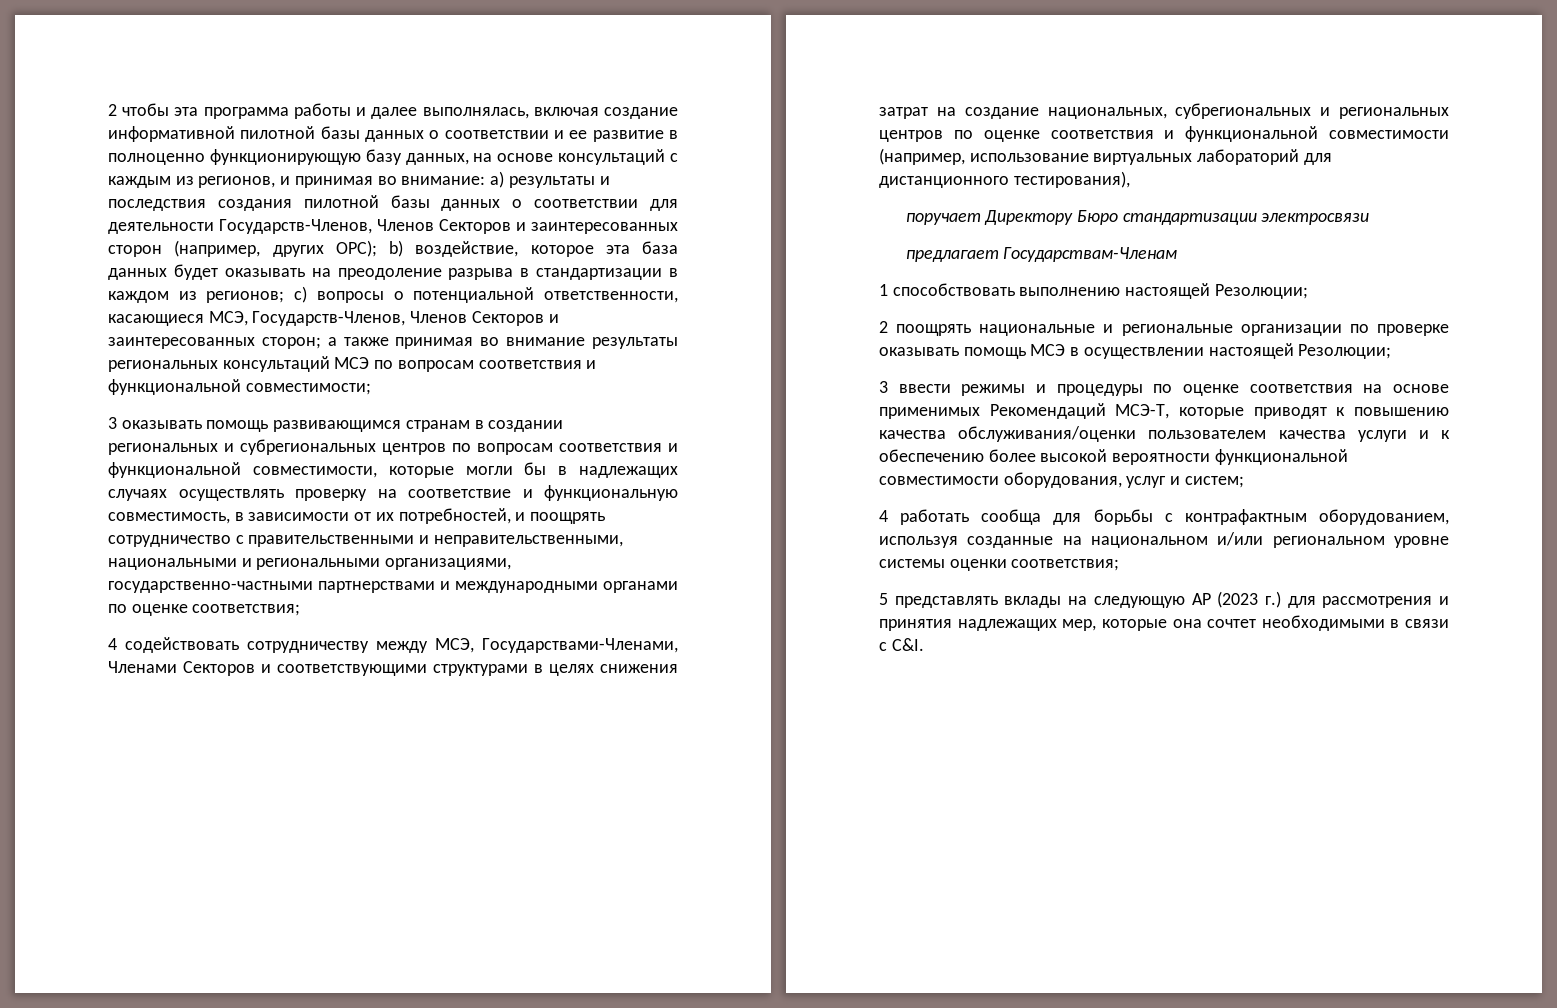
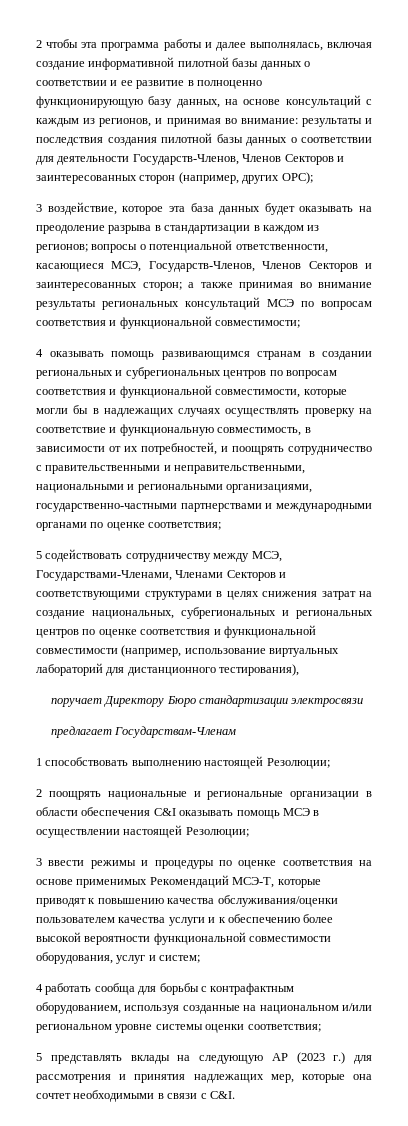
- а) результаты и последствия создания пилотной базы данных о соответствии для деятельности Государств-Членов, Членов Секторов и заинтересованных сторон (например, других ОРС); b) воздействие, которое эта база данных будет оказывать на преодоление разрыва в стандартизации в каждом из регионов;
+ результаты и последствия создания пилотной базы данных о соответствии для деятельности Государств-Членов, Членов Секторов и заинтересованных сторон (например, других ОРС);
+ 3 воздействие, которое эта база данных будет оказывать на преодоление разрыва в стандартизации в каждом из регионов;
- с) вопросы о потенциальной ответственности, касающиеся МСЭ, Государств-Членов, Членов Секторов и заинтересованных сторон;
+ вопросы о потенциальной ответственности, касающиеся МСЭ, Государств-Членов, Членов Секторов и заинтересованных сторон;
- 3 оказывать помощь развивающимся странам в создании региональных и субрегиональных центров по вопросам соответствия и функциональной совместимости, которые могли бы в надлежащих случаях осуществлять проверку на соответствие и функциональную совместимость, в зависимости от их потребностей, и поощрять сотрудничество с правительственными и неправительственными, национальными и региональными организациями, государственно-частными партнерствами и международными органами по оценке соответствия;
+ 4 оказывать помощь развивающимся странам в создании региональных и субрегиональных центров по вопросам соответствия и функциональной совместимости, которые могли бы в надлежащих случаях осуществлять проверку на соответствие и функциональную совместимость, в зависимости от их потребностей, и поощрять сотрудничество с правительственными и неправительственными, национальными и региональными организациями, государственно-частными партнерствами и международными органами по оценке соответствия;
- 4 содействовать сотрудничеству между МСЭ, Государствами-Членами, Членами Секторов и соответствующими структурами в целях снижения затрат на создание национальных, субрегиональных и региональных центров по оценке соответствия и функциональной совместимости (например, использование виртуальных лабораторий для дистанционного тестирования),
+ 5 содействовать сотрудничеству между МСЭ, Государствами-Членами, Членами Секторов и соответствующими структурами в целях снижения затрат на создание национальных, субрегиональных и региональных центров по оценке соответствия и функциональной совместимости (например, использование виртуальных лабораторий для дистанционного тестирования),
- 2 поощрять национальные и региональные организации по проверке оказывать помощь МСЭ в осуществлении настоящей Резолюции;
+ 2 поощрять национальные и региональные организации в области обеспечения C&I оказывать помощь МСЭ в осуществлении настоящей Резолюции;

